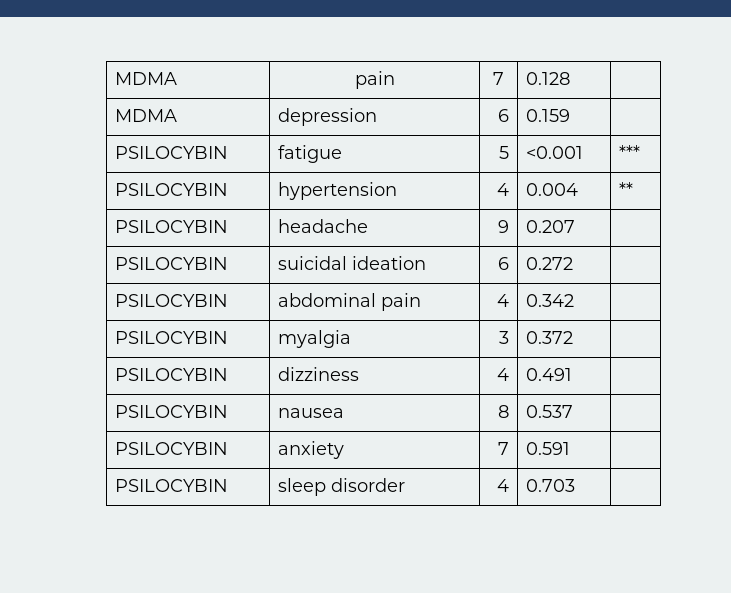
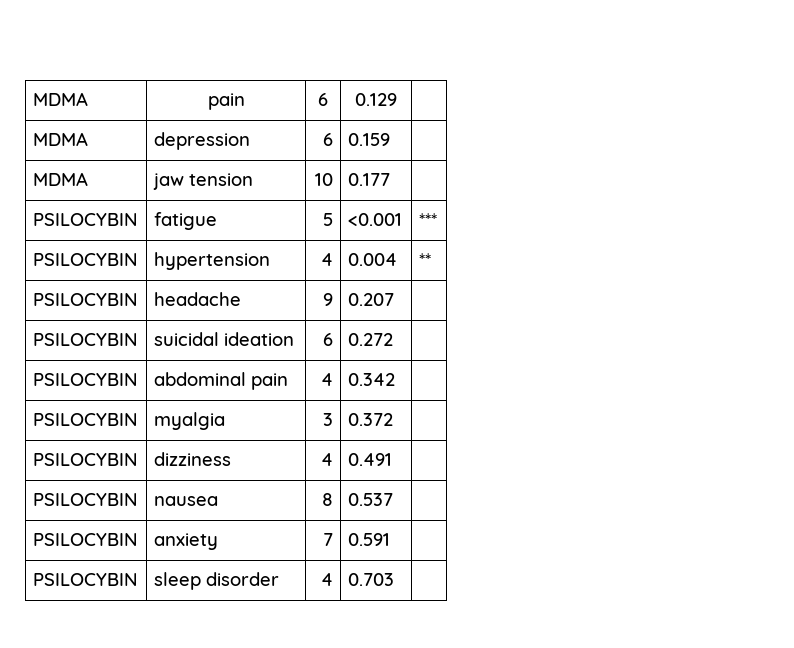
- MDMA | pain | 7 | 0.128 |
+ MDMA | pain | 6 | 0.129 |
+ MDMA | jaw tension | 10 | 0.177 |

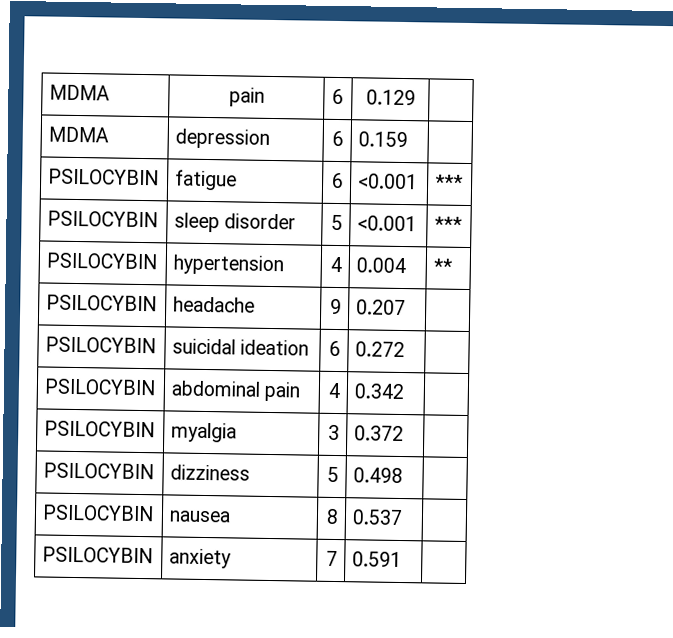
- MDMA | jaw tension | 10 | 0.177 |
- PSILOCYBIN | fatigue | 5 | <0.001 | ***
+ PSILOCYBIN | fatigue | 6 | <0.001 | ***
+ PSILOCYBIN | sleep disorder | 5 | <0.001 | ***
- PSILOCYBIN | dizziness | 4 | 0.491 |
+ PSILOCYBIN | dizziness | 5 | 0.498 |
- PSILOCYBIN | sleep disorder | 4 | 0.703 |

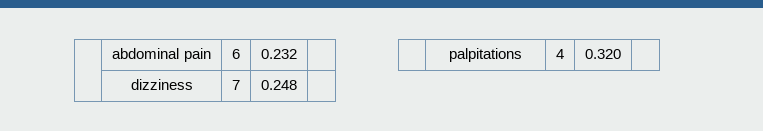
- MDMA | pain | 6 | 0.129 |
- MDMA | depression | 6 | 0.159 |
- PSILOCYBIN | fatigue | 6 | <0.001 | ***
- PSILOCYBIN | sleep disorder | 5 | <0.001 | ***
- PSILOCYBIN | hypertension | 4 | 0.004 | **
- PSILOCYBIN | headache | 9 | 0.207 |
- PSILOCYBIN | suicidal ideation | 6 | 0.272 |
- PSILOCYBIN | abdominal pain | 4 | 0.342 |
- PSILOCYBIN | myalgia | 3 | 0.372 |
- PSILOCYBIN | dizziness | 5 | 0.498 |
- PSILOCYBIN | nausea | 8 | 0.537 |
- PSILOCYBIN | anxiety | 7 | 0.591 |
+ | abdominal pain | 6 | 0.232 |
+ | dizziness | 7 | 0.248 |
+ | palpitations | 4 | 0.320 |

